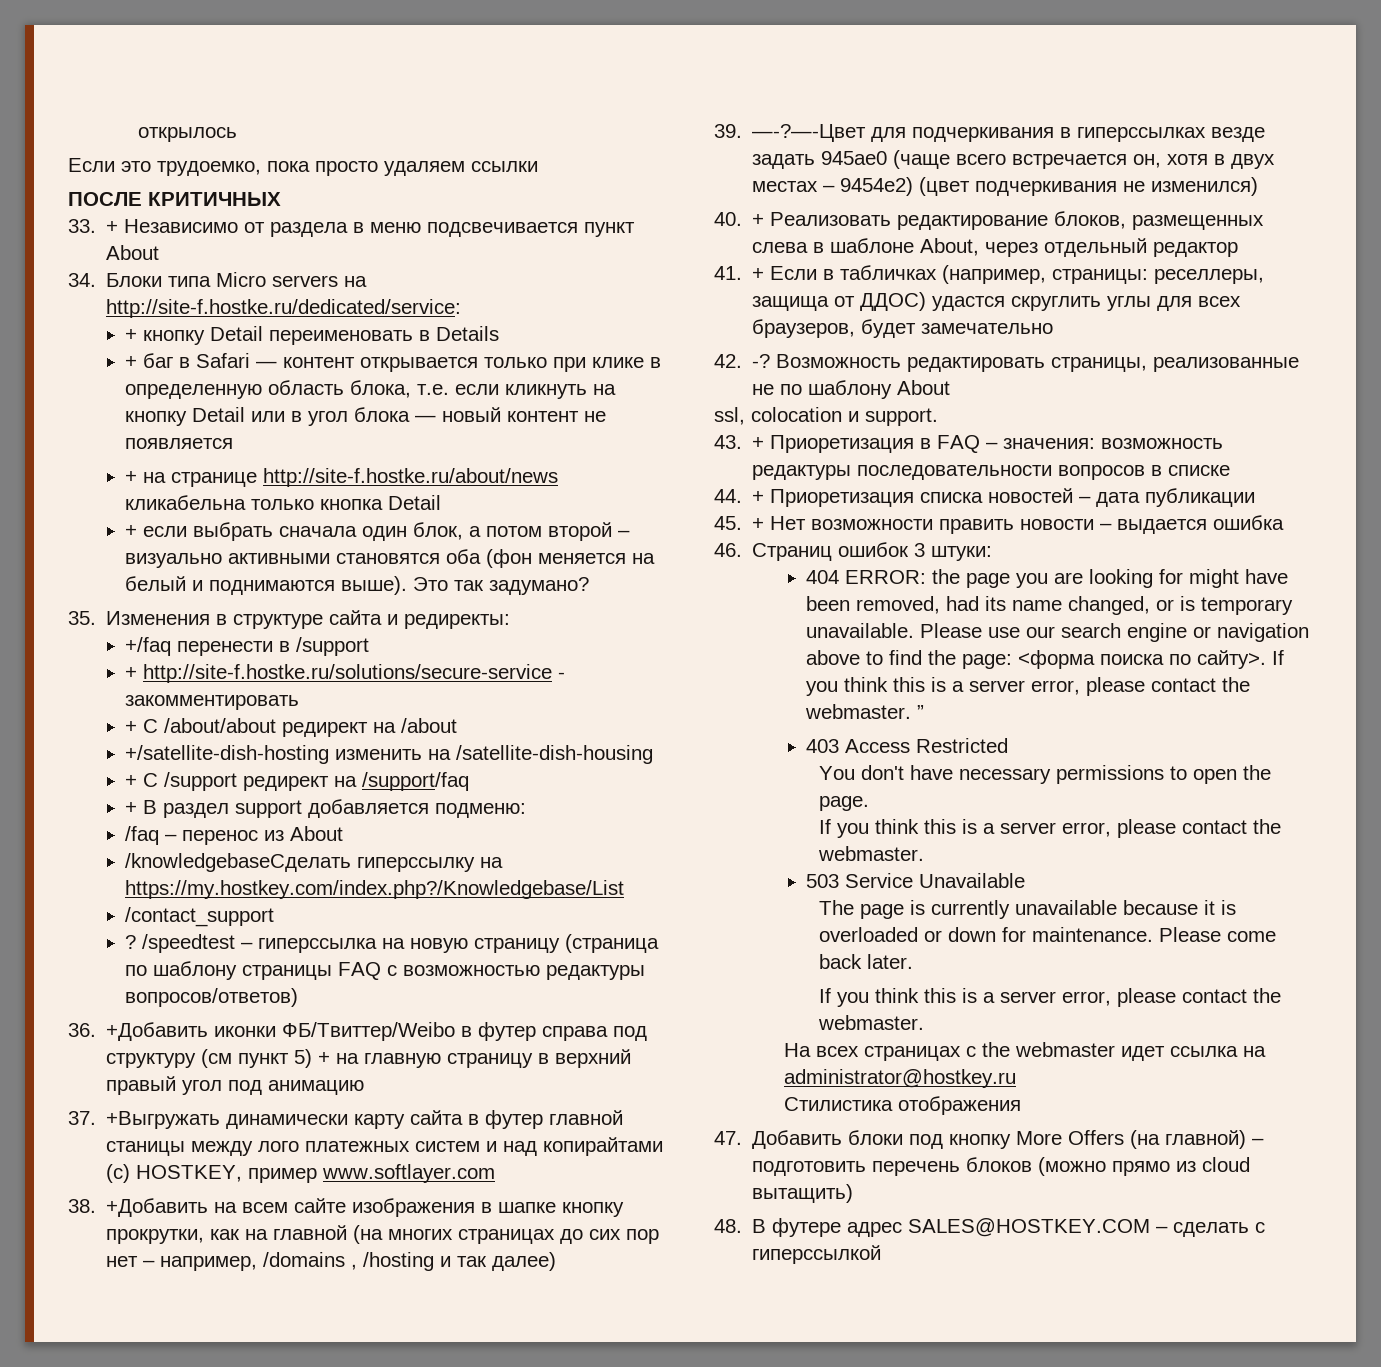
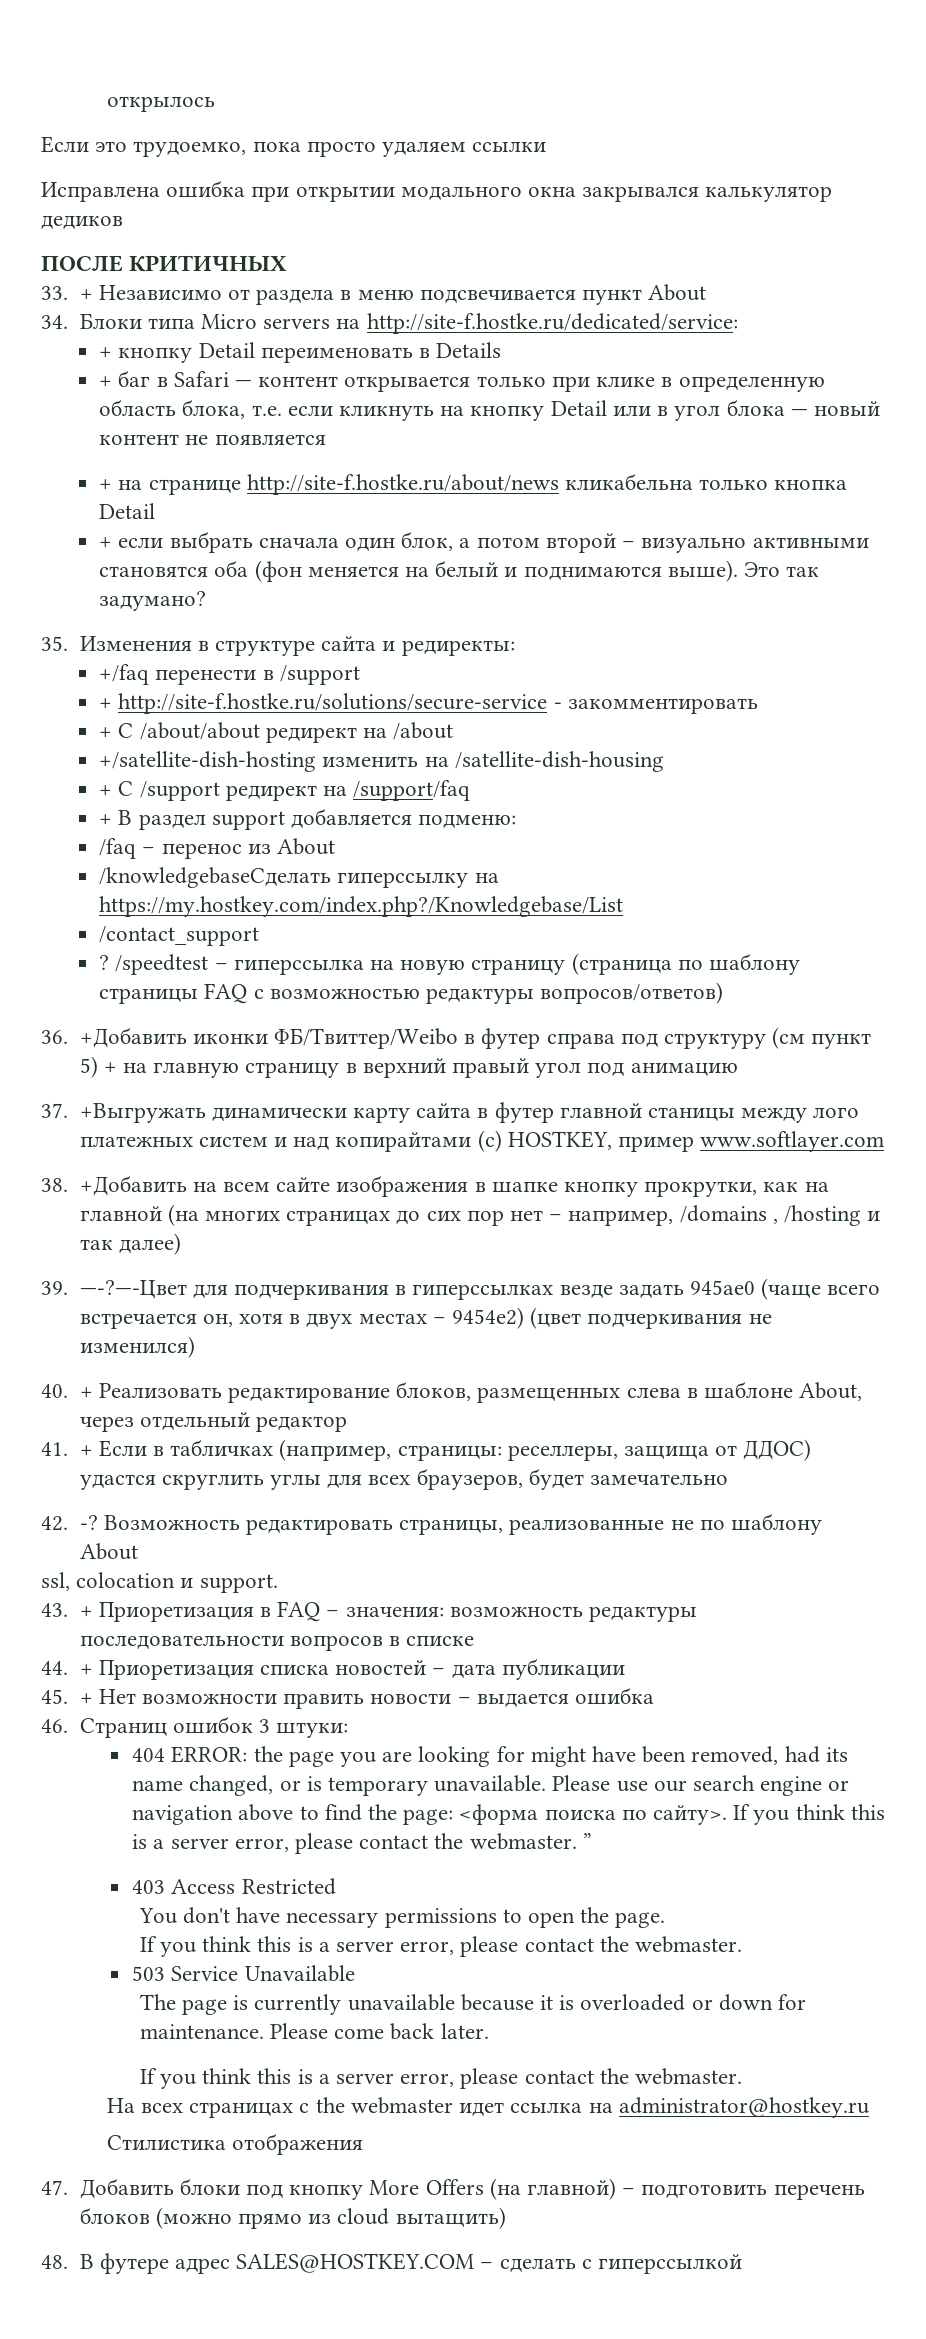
+ Исправлена ошибка при открытии модального окна закрывался калькулятор дедиков

